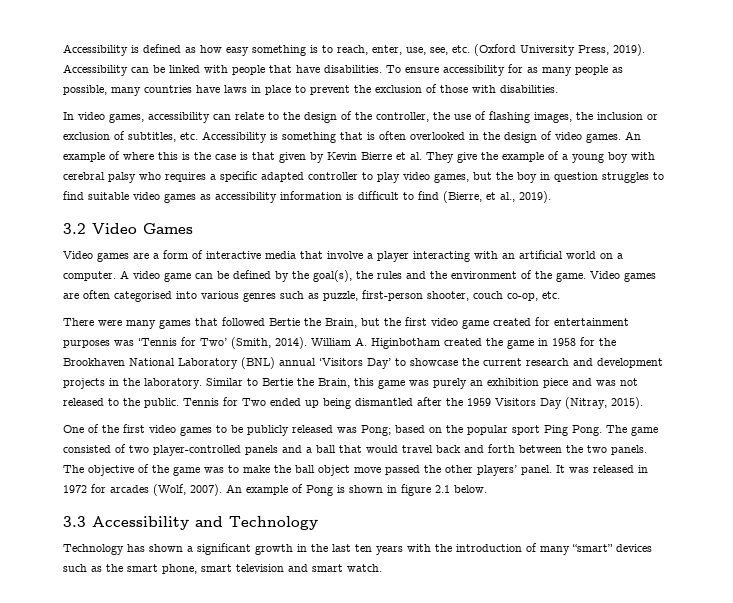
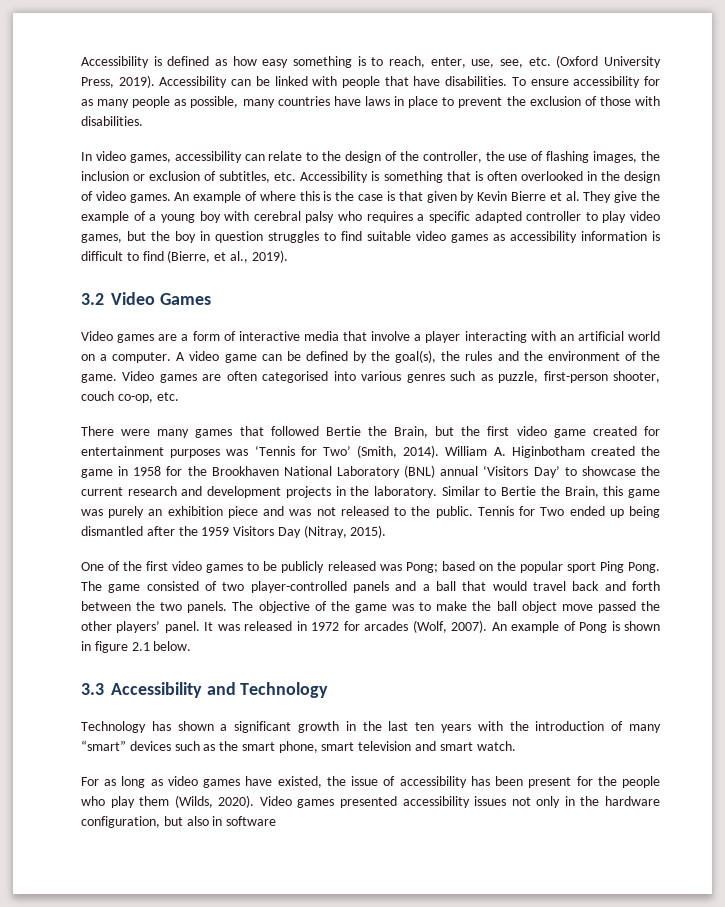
+ For as long as video games have existed, the issue of accessibility has been present for the people who play them (Wilds, 2020). Video games presented accessibility issues not only in the hardware configuration, but also in software

